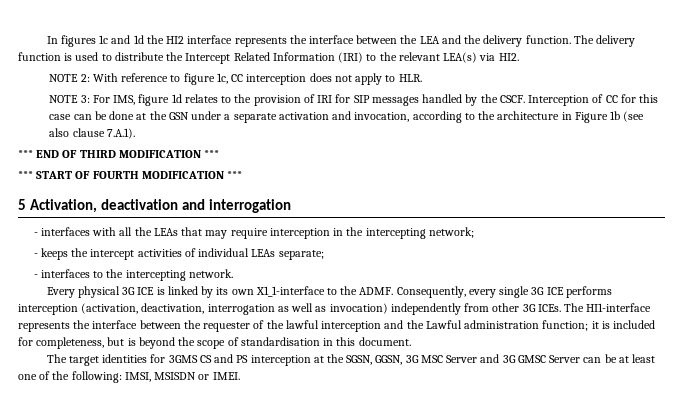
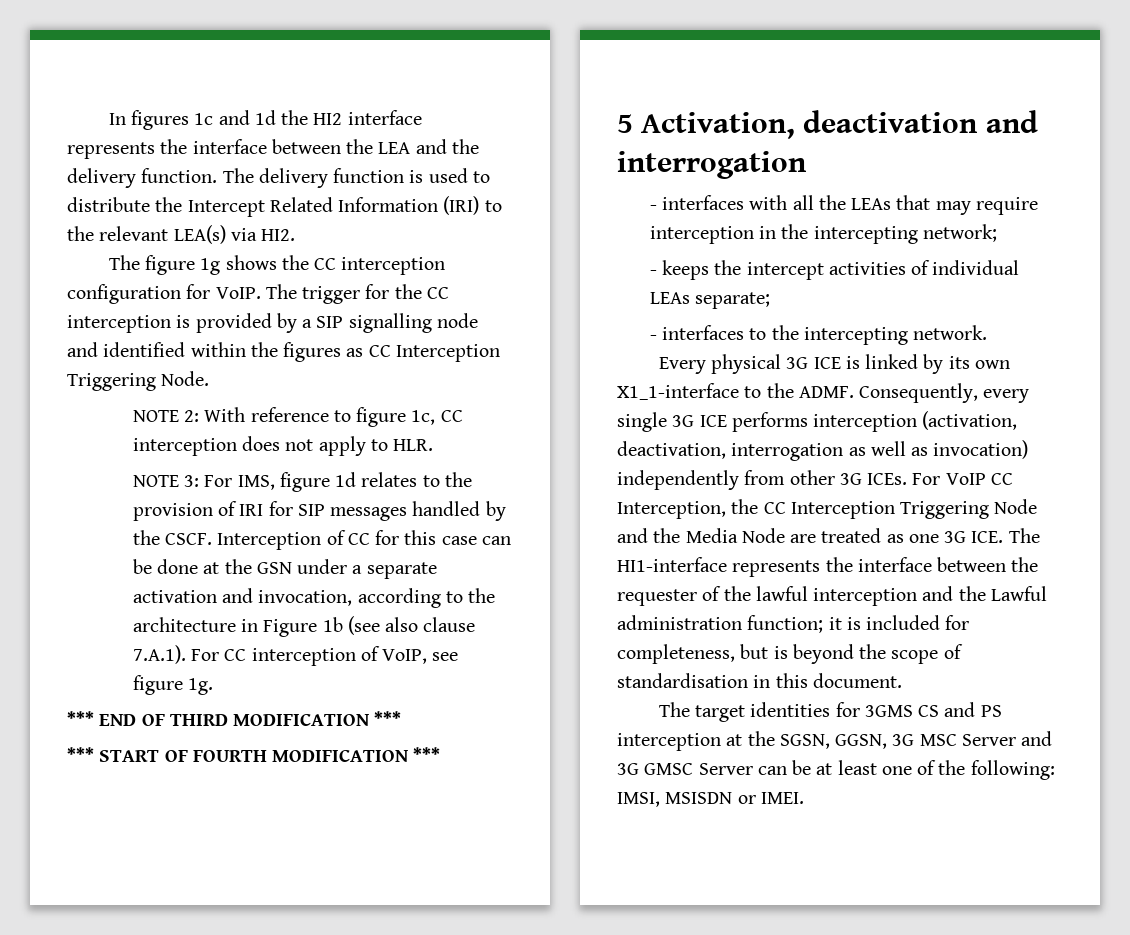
+ The figure 1g shows the CC interception configuration for VoIP. The trigger for the CC interception is provided by a SIP signalling node and identified within the figures as CC Interception Triggering Node.
- Interception of CC for this case can be done at the GSN under a separate activation and invocation, according to the architecture in Figure 1b (see also clause 7.A.1).
+ Interception of CC for this case can be done at the GSN under a separate activation and invocation, according to the architecture in Figure 1b (see also clause 7.A.1). For CC interception of VoIP, see figure 1g.
- The HI1-interface represents the interface between the requester of the lawful interception and the Lawful administration function; it is included for completeness, but is beyond the scope of standardisation in this document.
+ For VoIP CC Interception, the CC Interception Triggering Node and the Media Node are treated as one 3G ICE. The HI1-interface represents the interface between the requester of the lawful interception and the Lawful administration function; it is included for completeness, but is beyond the scope of standardisation in this document.

